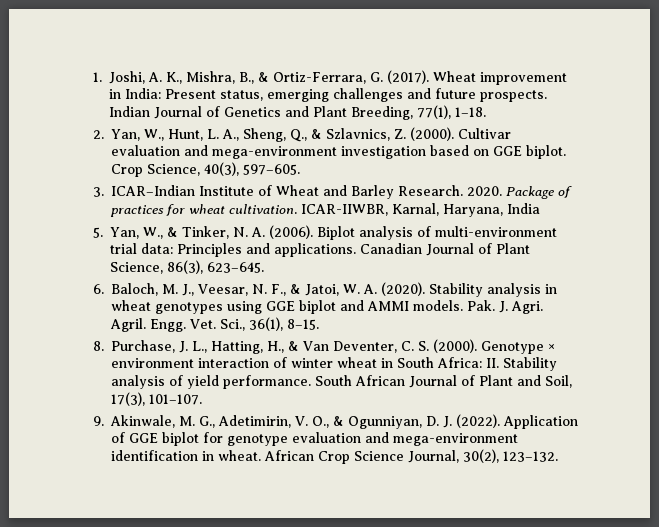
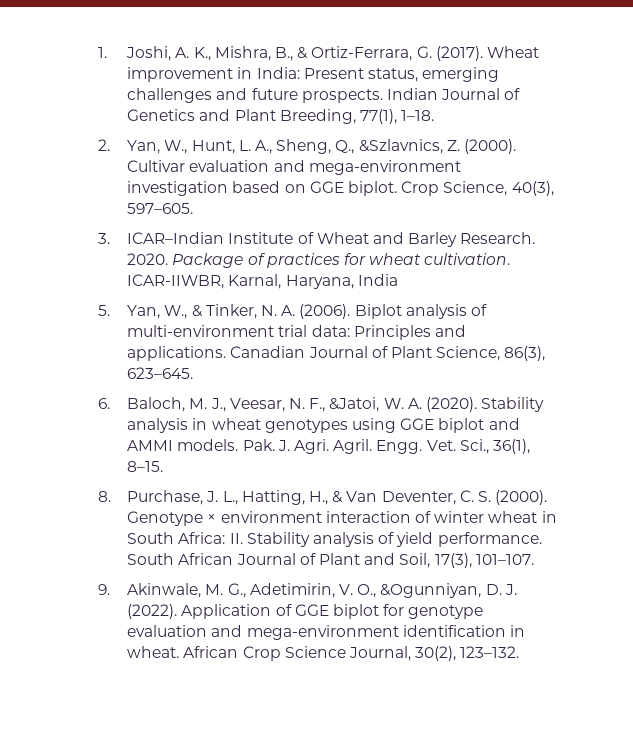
- 2. Yan, W., Hunt, L. A., Sheng, Q., & Szlavnics, Z. (2000).
+ 2. Yan, W., Hunt, L. A., Sheng, Q., &Szlavnics, Z. (2000).
- 6. Baloch, M. J., Veesar, N. F., & Jatoi, W. A. (2020).
+ 6. Baloch, M. J., Veesar, N. F., &Jatoi, W. A. (2020).
- 9. Akinwale, M. G., Adetimirin, V. O., & Ogunniyan, D. J. (2022).
+ 9. Akinwale, M. G., Adetimirin, V. O., &Ogunniyan, D. J. (2022).

